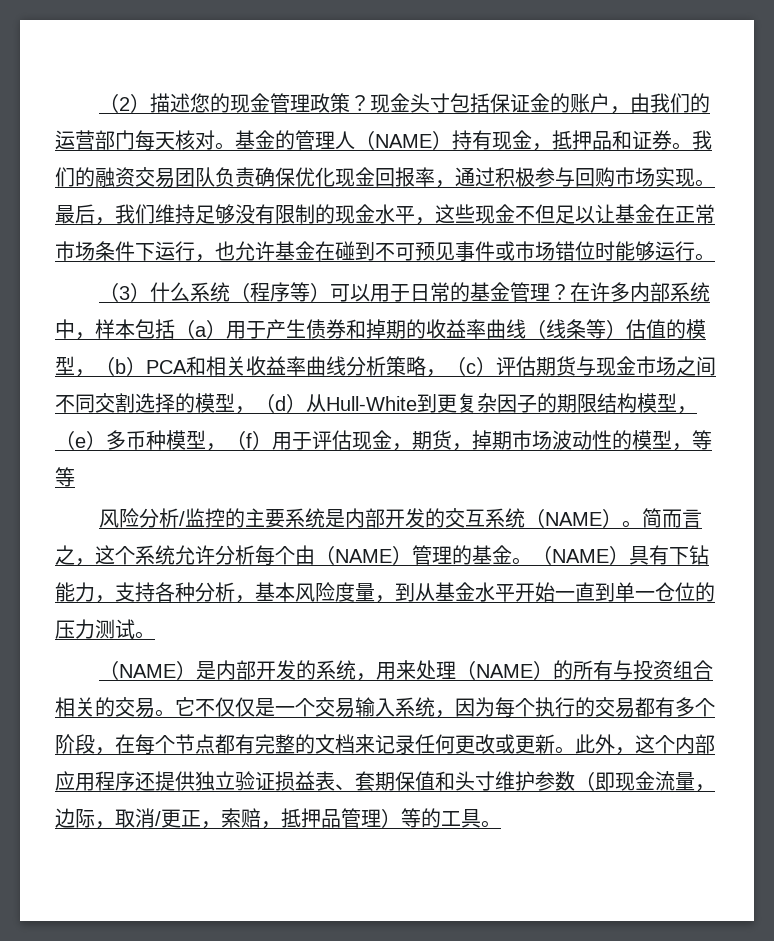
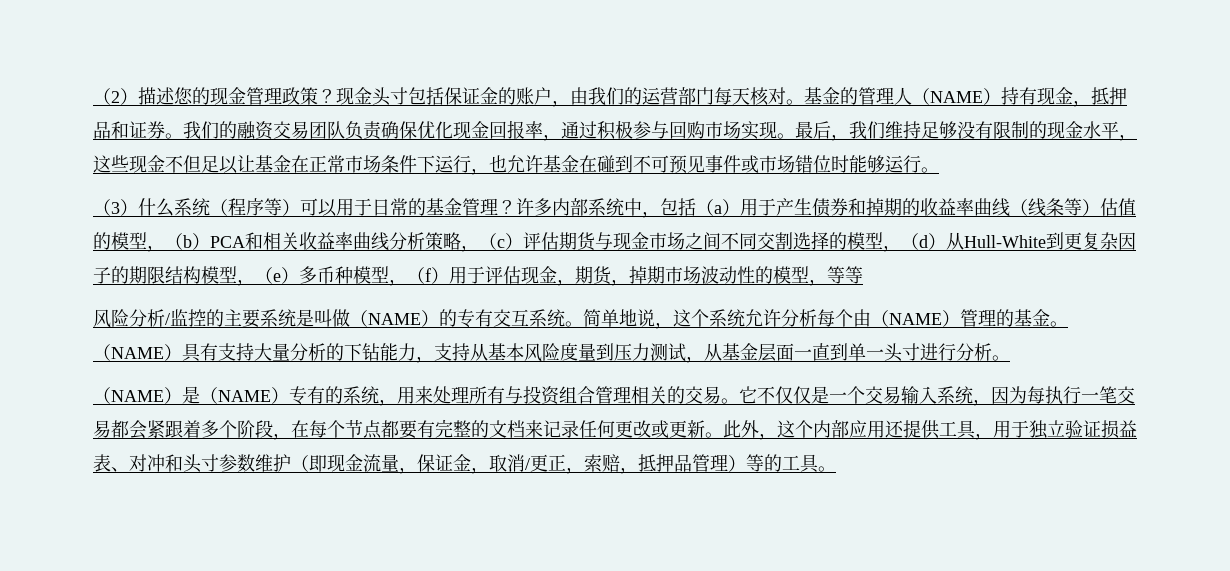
- 在许多内部系统中，样本包括（a）用于产生债券和掉期的收益率曲线（线条等）估值的模型，（b）PCA和相关收益率曲线分析策略，（c）评估期货与现金市场之间不同交割选择的模型，（d）从Hull-White到更复杂因子的期限结构模型，（e）多币种模型，（f）用于评估现金，期货，掉期市场波动性的模型，等等
+ 许多内部系统中，包括（a）用于产生债券和掉期的收益率曲线（线条等）估值的模型，（b）PCA和相关收益率曲线分析策略，（c）评估期货与现金市场之间不同交割选择的模型，（d）从Hull-White到更复杂因子的期限结构模型，（e）多币种模型，（f）用于评估现金，期货，掉期市场波动性的模型，等等
- 风险分析/监控的主要系统是内部开发的交互系统（NAME）。简而言之，这个系统允许分析每个由（NAME）管理的基金。
+ 风险分析/监控的主要系统是叫做（NAME）的专有交互系统。简单地说，这个系统允许分析每个由（NAME）管理的基金。
- （NAME）具有下钻能力，支持各种分析，基本风险度量，到从基金水平开始一直到单一仓位的压力测试。
+ （NAME）具有支持大量分析的下钻能力，支持从基本风险度量到压力测试，从基金层面一直到单一头寸进行分析。
- （NAME）是内部开发的系统，用来处理（NAME）的所有与投资组合相关的交易。
+ （NAME）是（NAME）专有的系统，用来处理所有与投资组合管理相关的交易。
- 它不仅仅是一个交易输入系统，因为每个执行的交易都有多个阶段，在每个节点都有完整的文档来记录任何更改或更新。
+ 它不仅仅是一个交易输入系统，因为每执行一笔交易都会紧跟着多个阶段，在每个节点都要有完整的文档来记录任何更改或更新。
- 此外，这个内部应用程序还提供独立验证损益表、套期保值和头寸维护参数（即现金流量，边际，取消/更正，索赔，抵押品管理）等的工具。
+ 此外，这个内部应用还提供工具，用于独立验证损益表、对冲和头寸参数维护（即现金流量，保证金，取消/更正，索赔，抵押品管理）等的工具。

